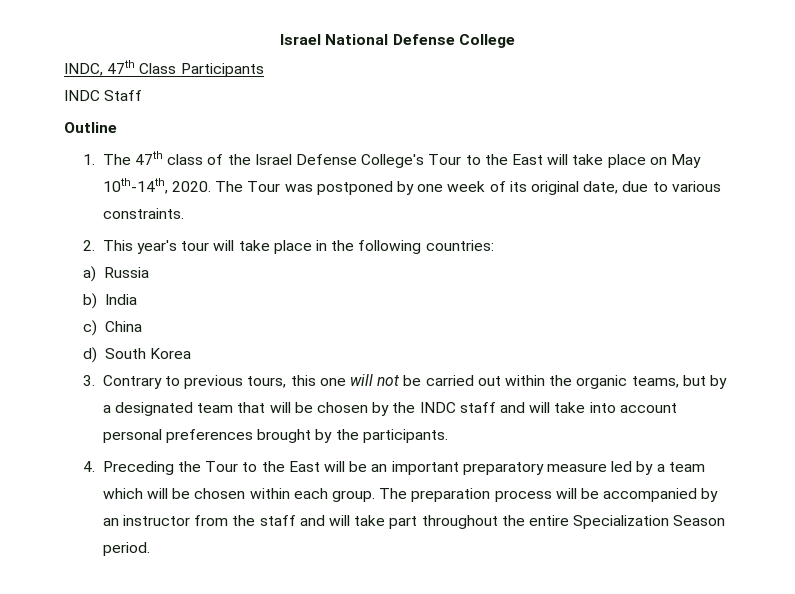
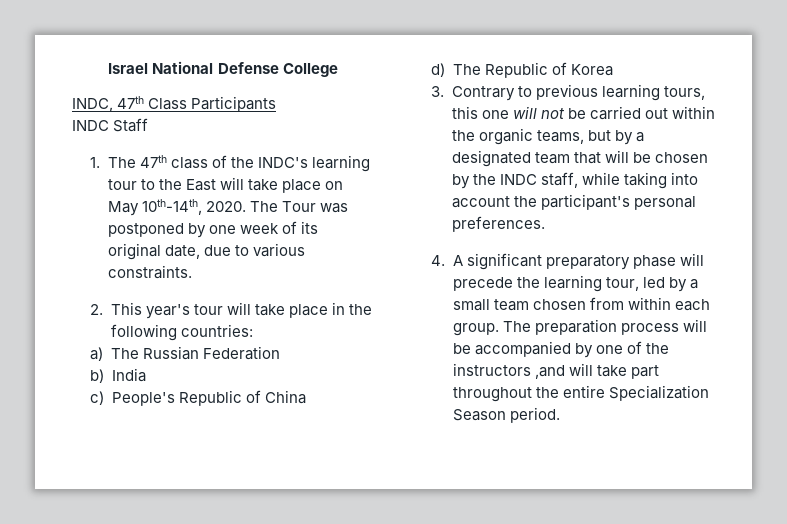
- Outline
- 1. The 47th class of the Israel Defense College's Tour to the East will take place on May 10th-14th, 2020.
+ 1. The 47th class of the INDC's learning tour to the East will take place on May 10th-14th, 2020.
- a) Russia
+ a) The Russian Federation
- c) China
+ c) People's Republic of China
- d) South Korea
+ d) The Republic of Korea
- 3. Contrary to previous tours, this one will not be carried out within the organic teams, but by a designated team that will be chosen by the INDC staff and will take into account personal preferences brought by the participants.
- 4. Preceding the Tour to the East will be an important preparatory measure led by a team which will be chosen within each group.
+ 3. Contrary to previous learning tours, this one will not be carried out within the organic teams, but by a designated team that will be chosen by the INDC staff, while taking into account the participant's personal preferences.
+ 4. A significant preparatory phase will precede the learning tour, led by a small team chosen from within each group.
- The preparation process will be accompanied by an instructor from the staff and will take part throughout the entire Specialization Season period.
+ The preparation process will be accompanied by one of the instructors ,and will take part throughout the entire Specialization Season period.

